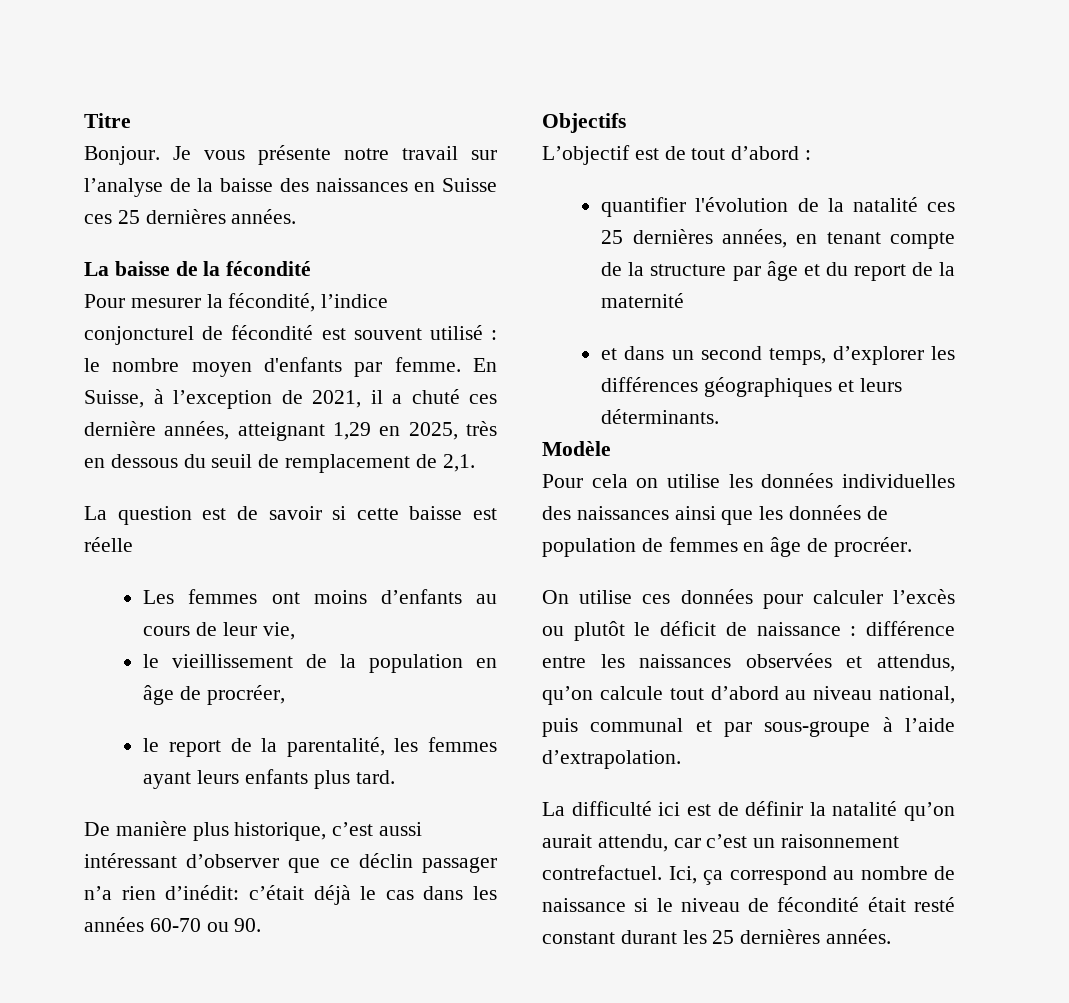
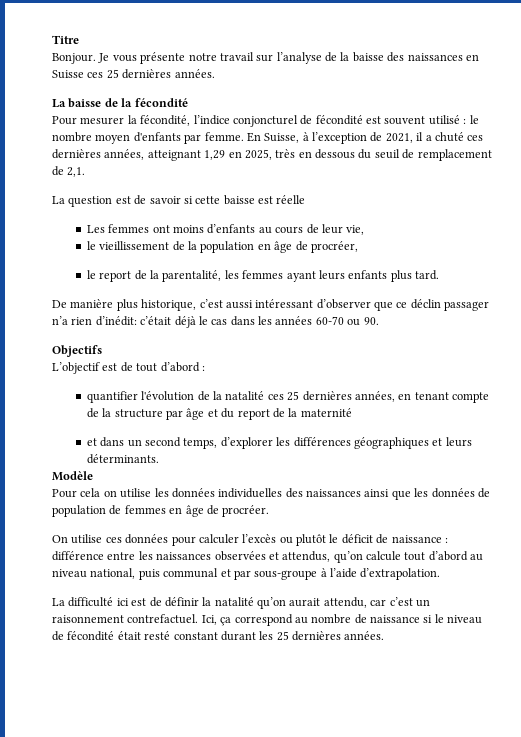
- En Suisse, à l’exception de 2021, il a chuté ces dernière années, atteignant 1,29 en 2025, très en dessous du seuil de remplacement de 2,1.
+ En Suisse, à l’exception de 2021, il a chuté ces dernières années, atteignant 1,29 en 2025, très en dessous du seuil de remplacement de 2,1.

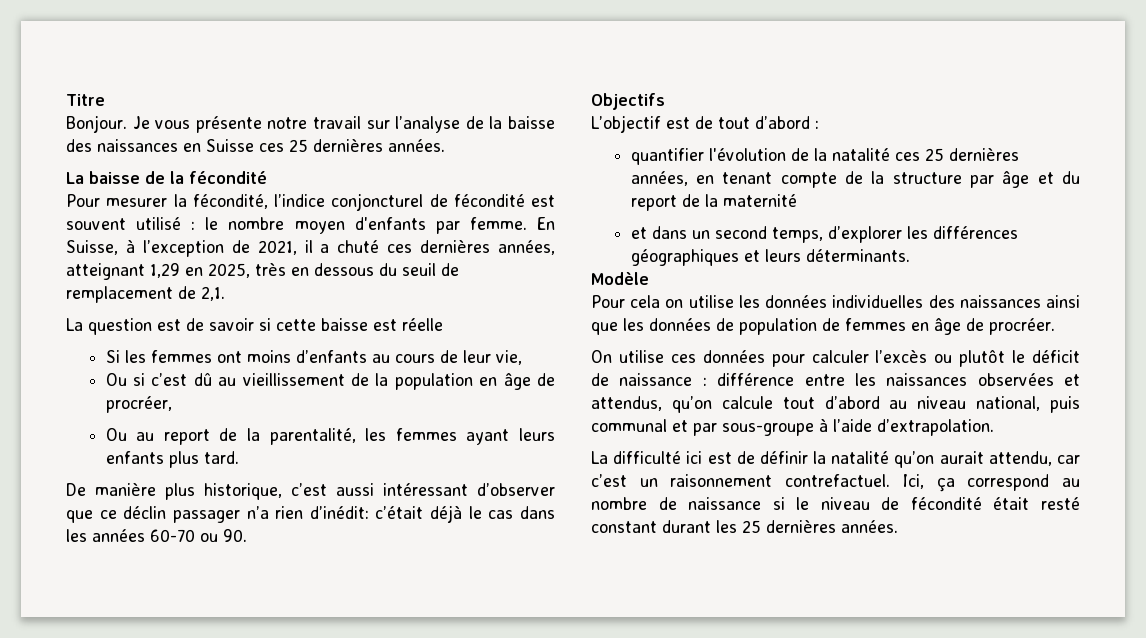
- Les femmes ont moins d’enfants au cours de leur vie,
+ Si les femmes ont moins d’enfants au cours de leur vie,
- le vieillissement de la population en âge de procréer,
+ Ou si c’est dû au vieillissement de la population en âge de procréer,
- le report de la parentalité, les femmes ayant leurs enfants plus tard.
+ Ou au report de la parentalité, les femmes ayant leurs enfants plus tard.

